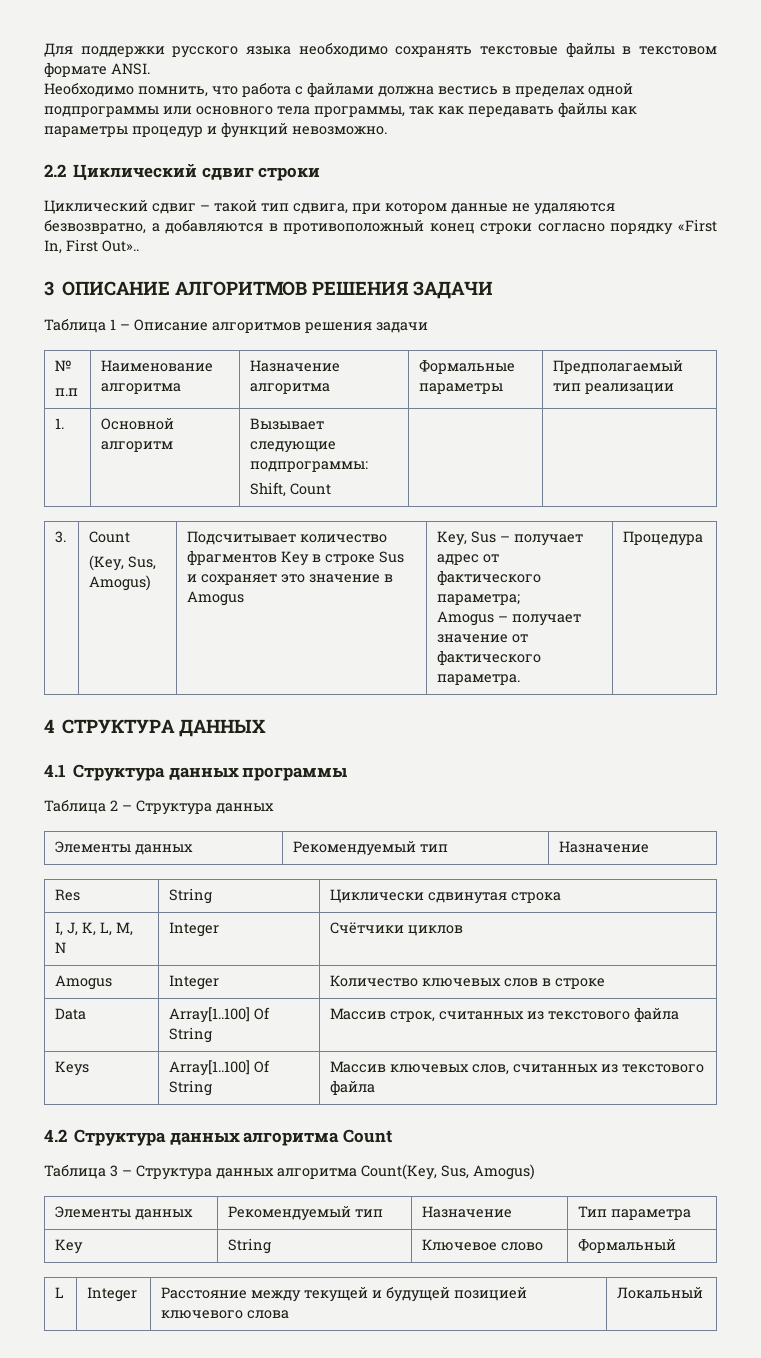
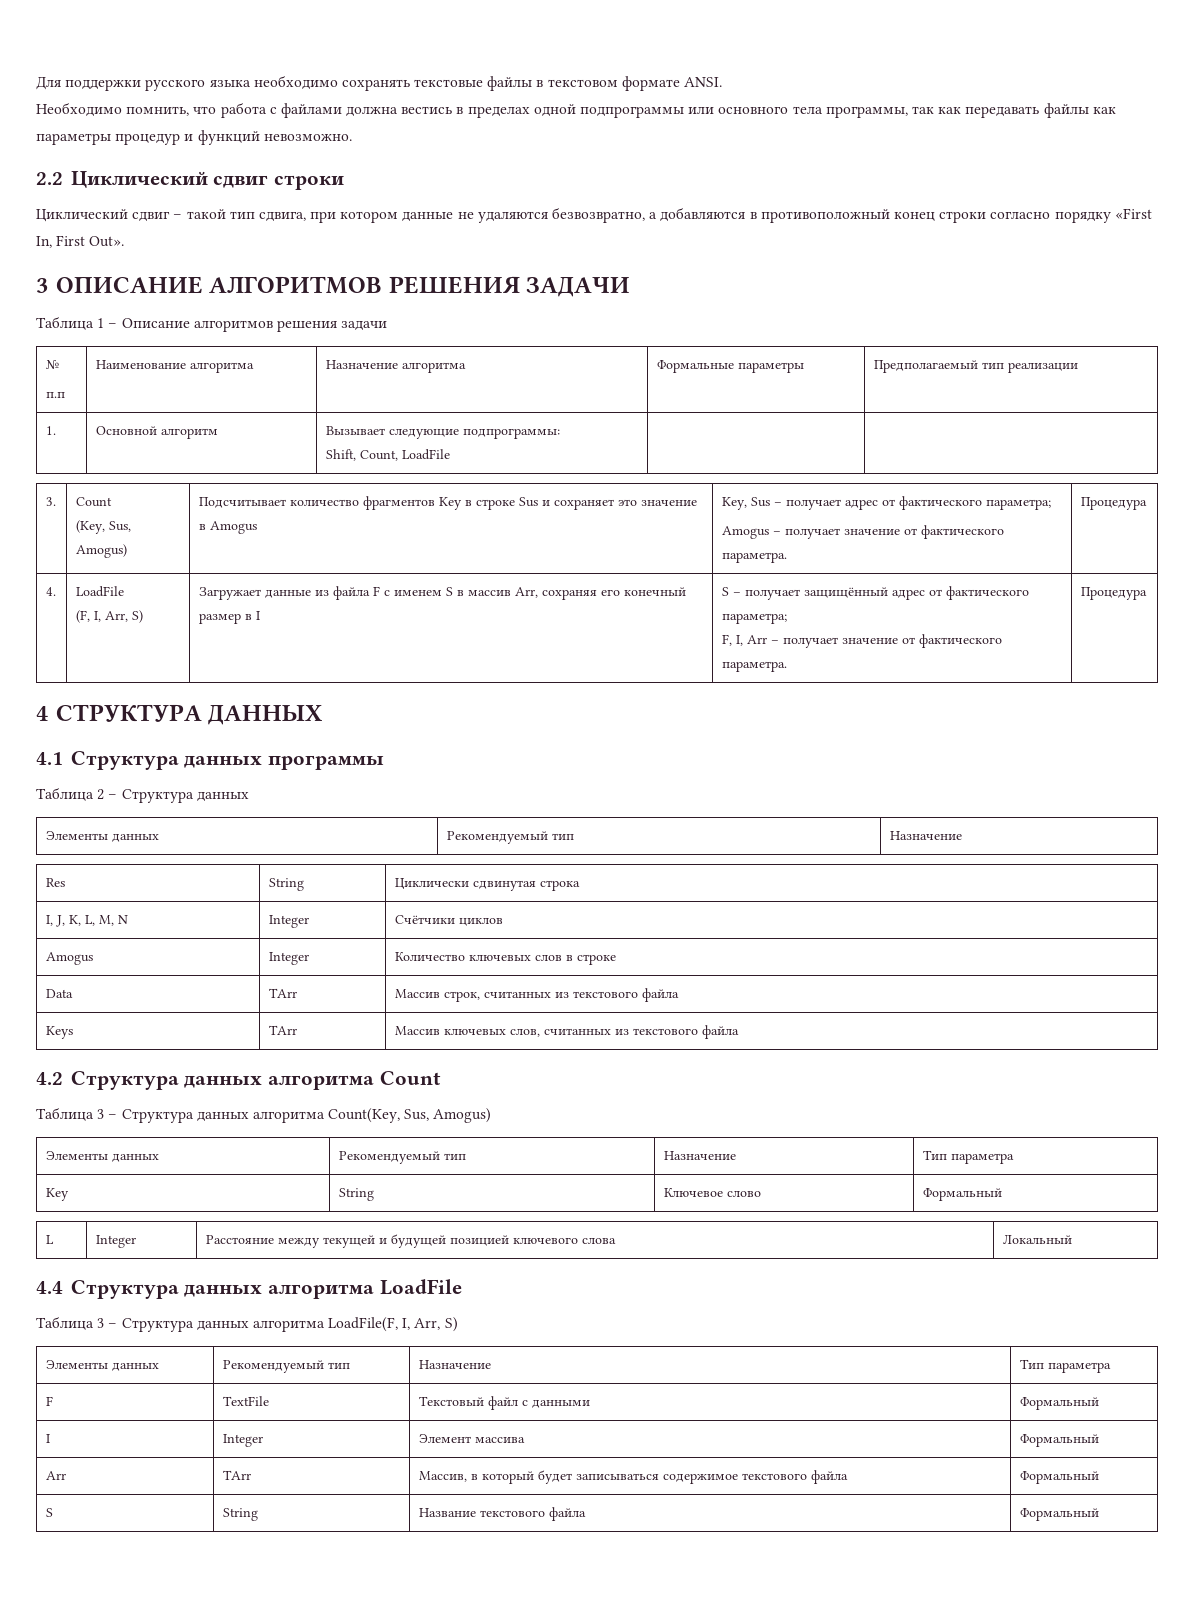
- Циклический сдвиг – такой тип сдвига, при котором данные не удаляются безвозвратно, а добавляются в противоположный конец строки согласно порядку «First In, First Out»..
+ Циклический сдвиг – такой тип сдвига, при котором данные не удаляются безвозвратно, а добавляются в противоположный конец строки согласно порядку «First In, First Out».
  1. | Основной алгоритм | Вызывает следующие подпрограммы:
- Shift, Count | |
+ Shift, Count, LoadFile | |
+ 4. | LoadFile
+ (F, I, Arr, S) | Загружает данные из файла F с именем S в массив Arr, сохраняя его конечный размер в I | S – получает защищённый адрес от фактического параметра;
+ F, I, Arr – получает значение от фактического параметра. | Процедура
- Data | Array[1..100] Of String | Массив строк, считанных из текстового файла
+ Data | TArr | Массив строк, считанных из текстового файла
- Keys | Array[1..100] Of String | Массив ключевых слов, считанных из текстового файла
+ Keys | TArr | Массив ключевых слов, считанных из текстового файла
+ 4.4 Структура данных алгоритма LoadFile
+ Таблица 3 – Структура данных алгоритма LoadFile(F, I, Arr, S)
+ Элементы данных | Рекомендуемый тип | Назначение | Тип параметра
+ F | TextFile | Текстовый файл с данными | Формальный
+ I | Integer | Элемент массива | Формальный
+ Arr | TArr | Массив, в который будет записываться содержимое текстового файла | Формальный
+ S | String | Название текстового файла | Формальный

